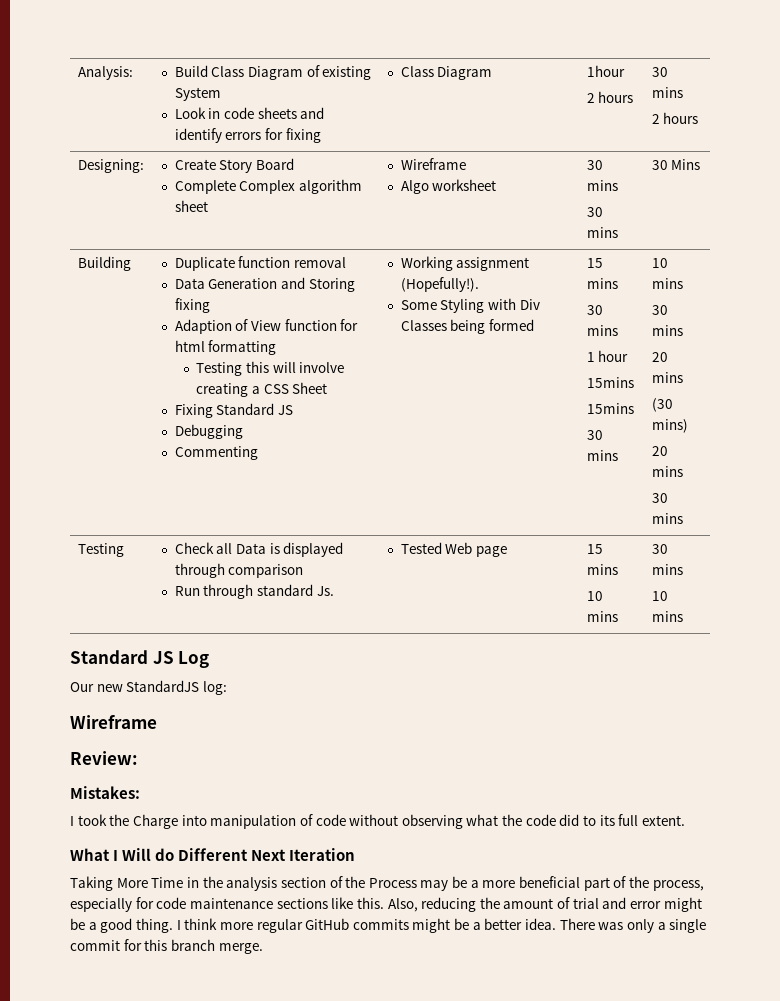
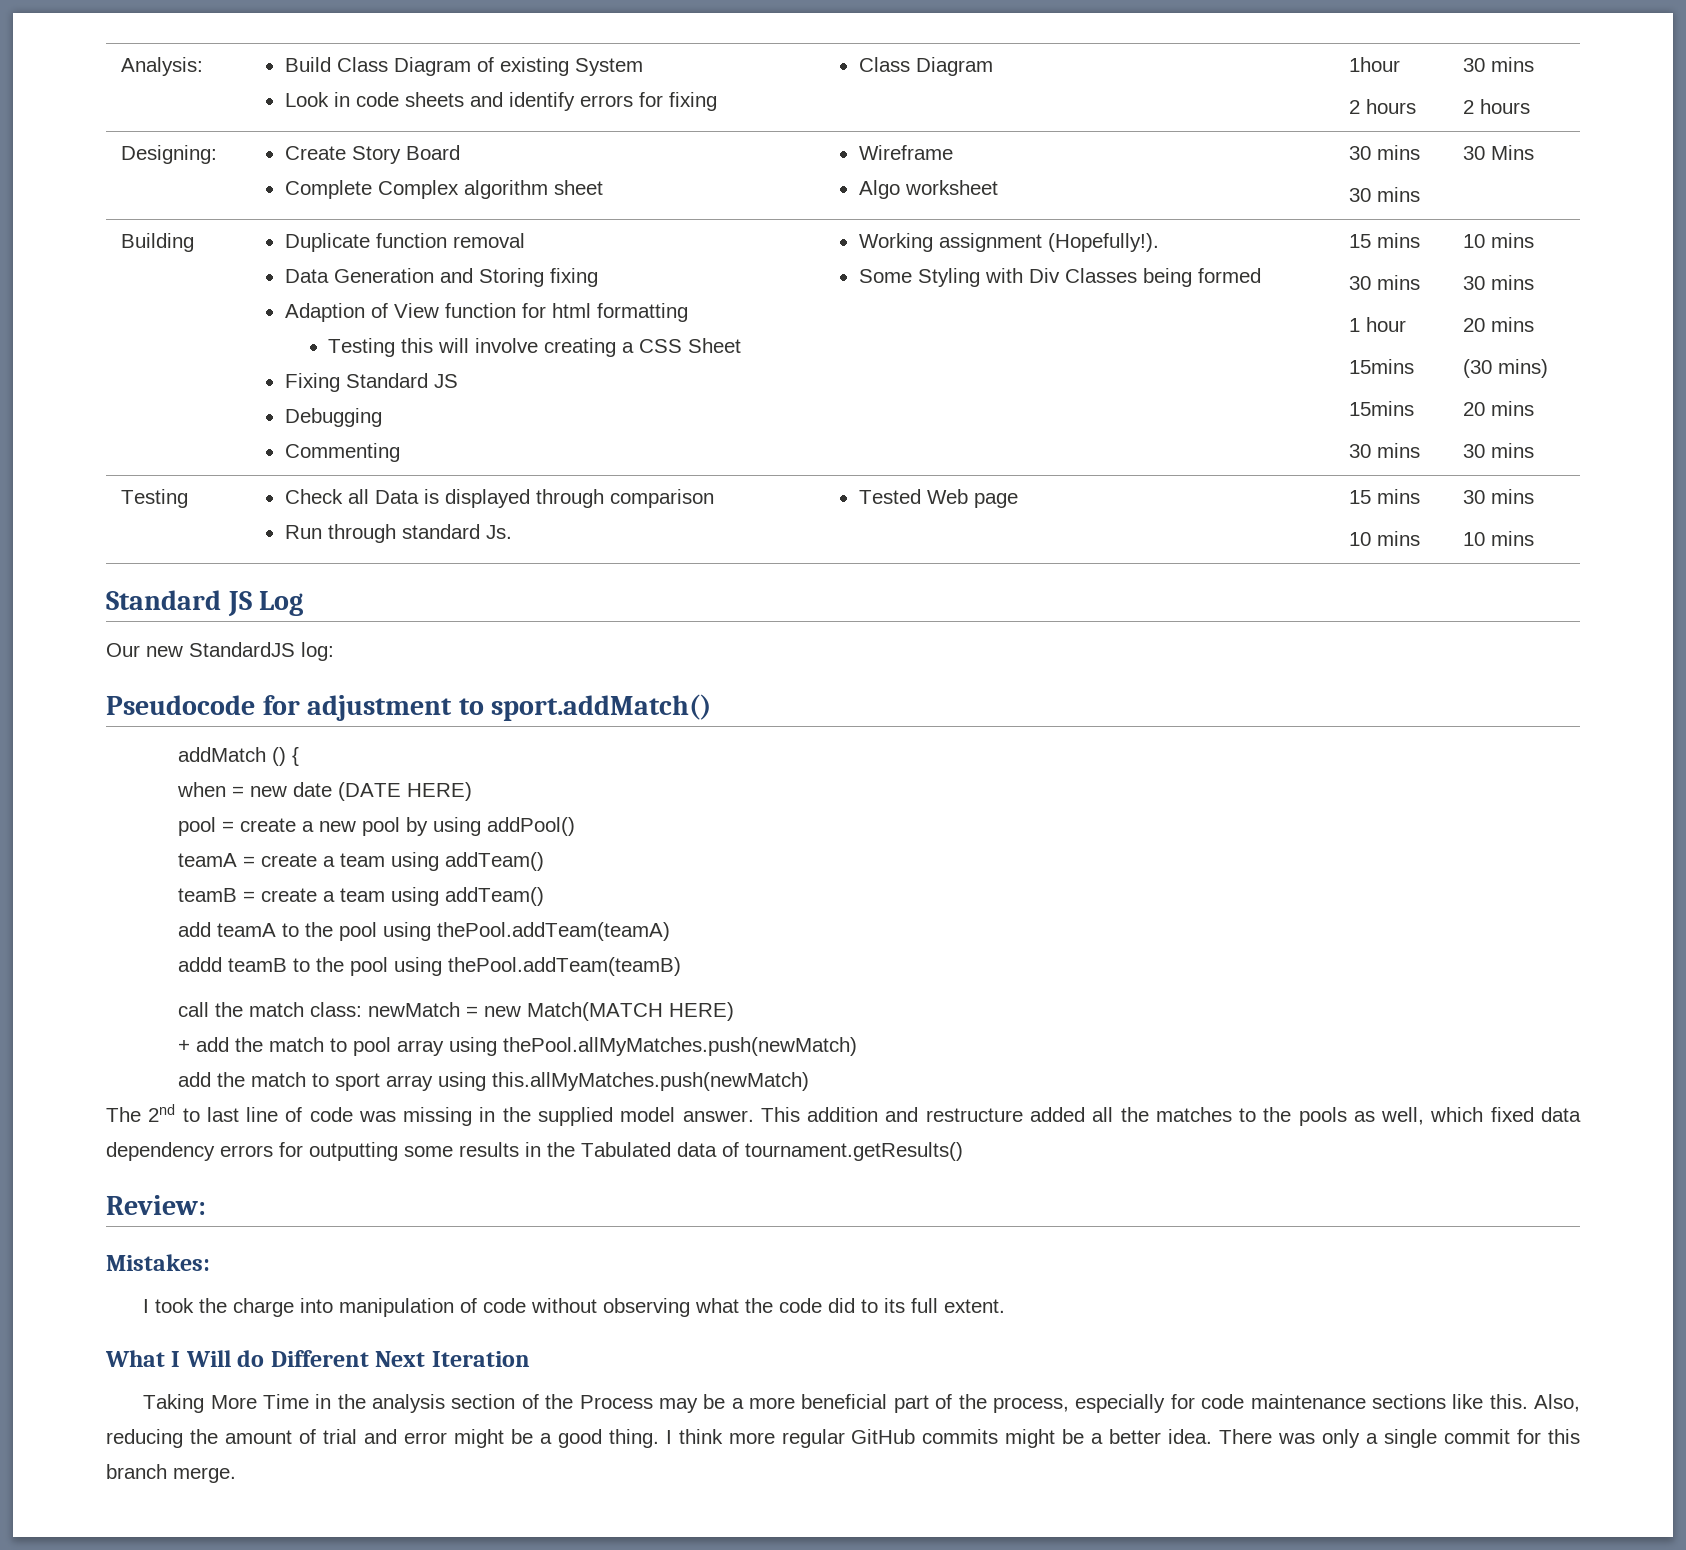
  Our new StandardJS log:
- Wireframe
+ Pseudocode for adjustment to sport.addMatch()
+ addMatch () {
+ when = new date (DATE HERE)
+ pool = create a new pool by using addPool()
+ teamA = create a team using addTeam()
+ teamB = create a team using addTeam()
+ add teamA to the pool using thePool.addTeam(teamA)
+ addd teamB to the pool using thePool.addTeam(teamB)
+ call the match class: newMatch = new Match(MATCH HERE)
+ + add the match to pool array using thePool.allMyMatches.push(newMatch)
+ add the match to sport array using this.allMyMatches.push(newMatch)
+ The 2nd to last line of code was missing in the supplied model answer. This addition and restructure added all the matches to the pools as well, which fixed data dependency errors for outputting some results in the Tabulated data of tournament.getResults()
- I took the Charge into manipulation of code without observing what the code did to its full extent.
+ I took the charge into manipulation of code without observing what the code did to its full extent.

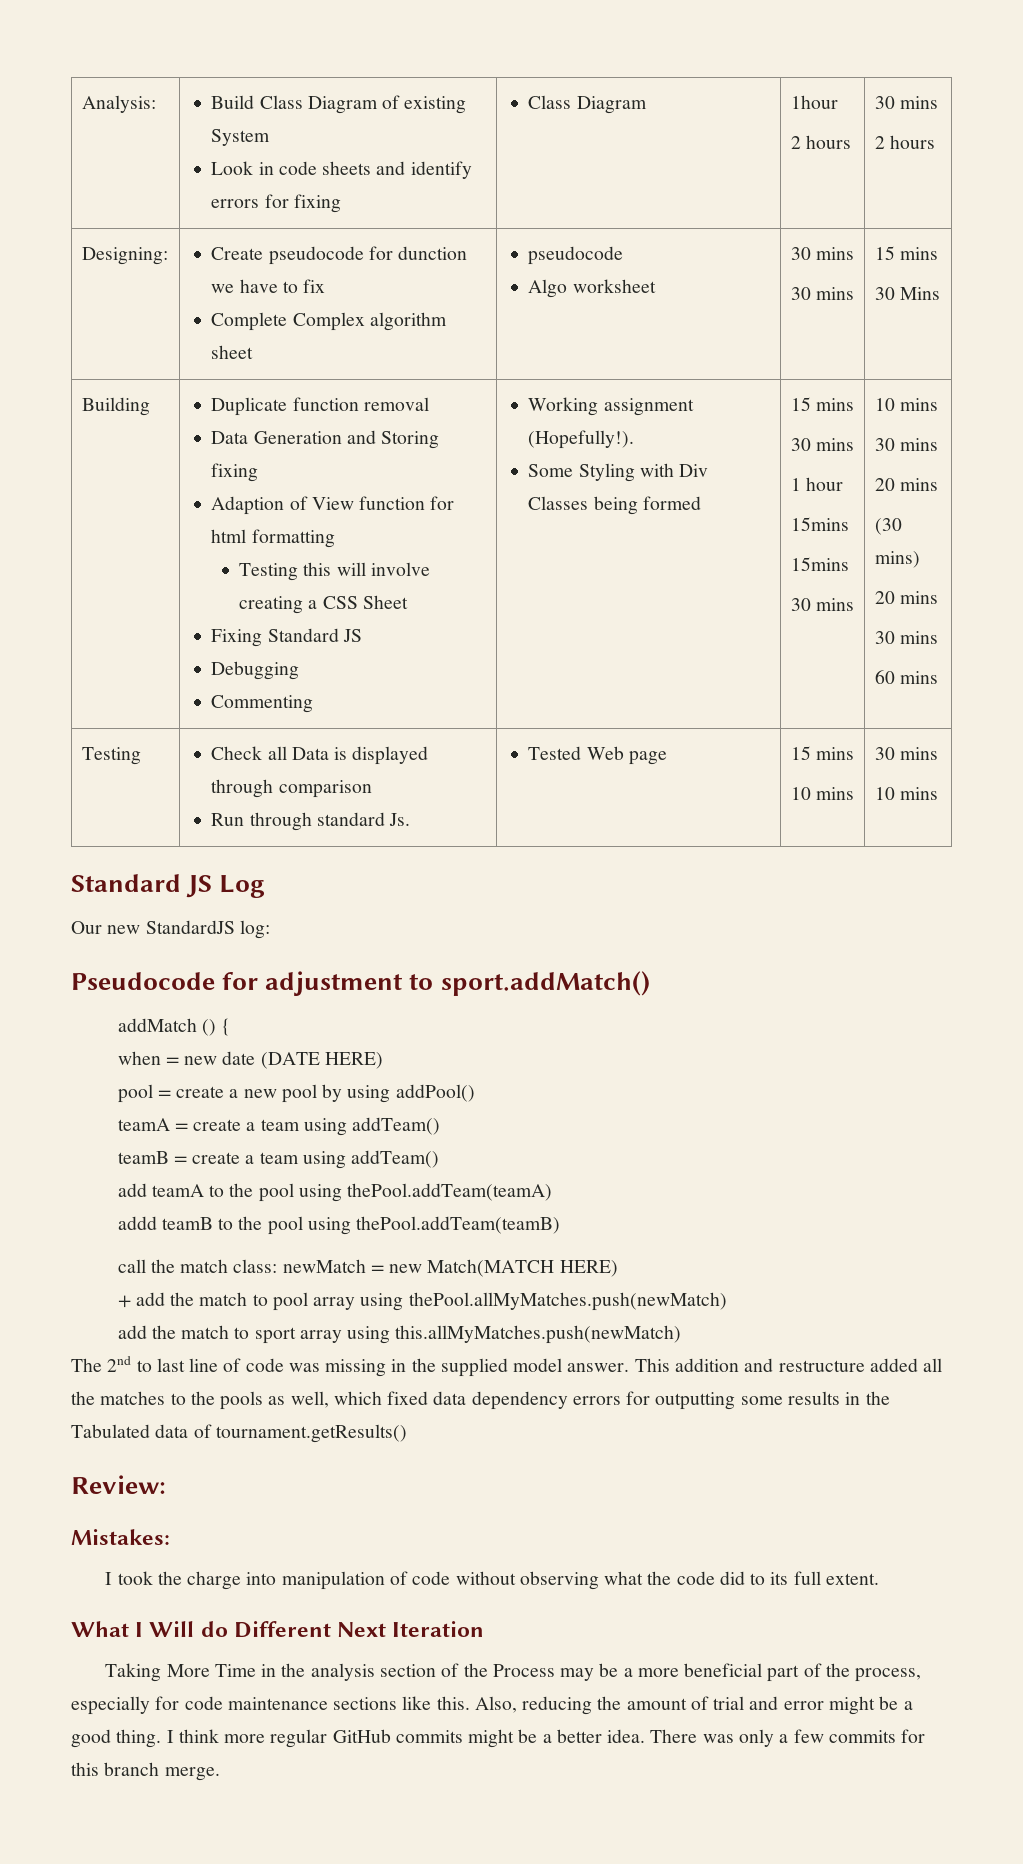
- Designing: | Create Story Board
- Complete Complex algorithm sheet | Wireframe
+ Designing: | Create pseudocode for dunction we have to fix
+ Complete Complex algorithm sheet | pseudocode
  Algo worksheet | 30 mins
- 30 mins | 30 Mins
+ 30 mins | 15 mins
+ 30 Mins
+ 60 mins
- There was only a single commit for this branch merge.
+ There was only a few commits for this branch merge.

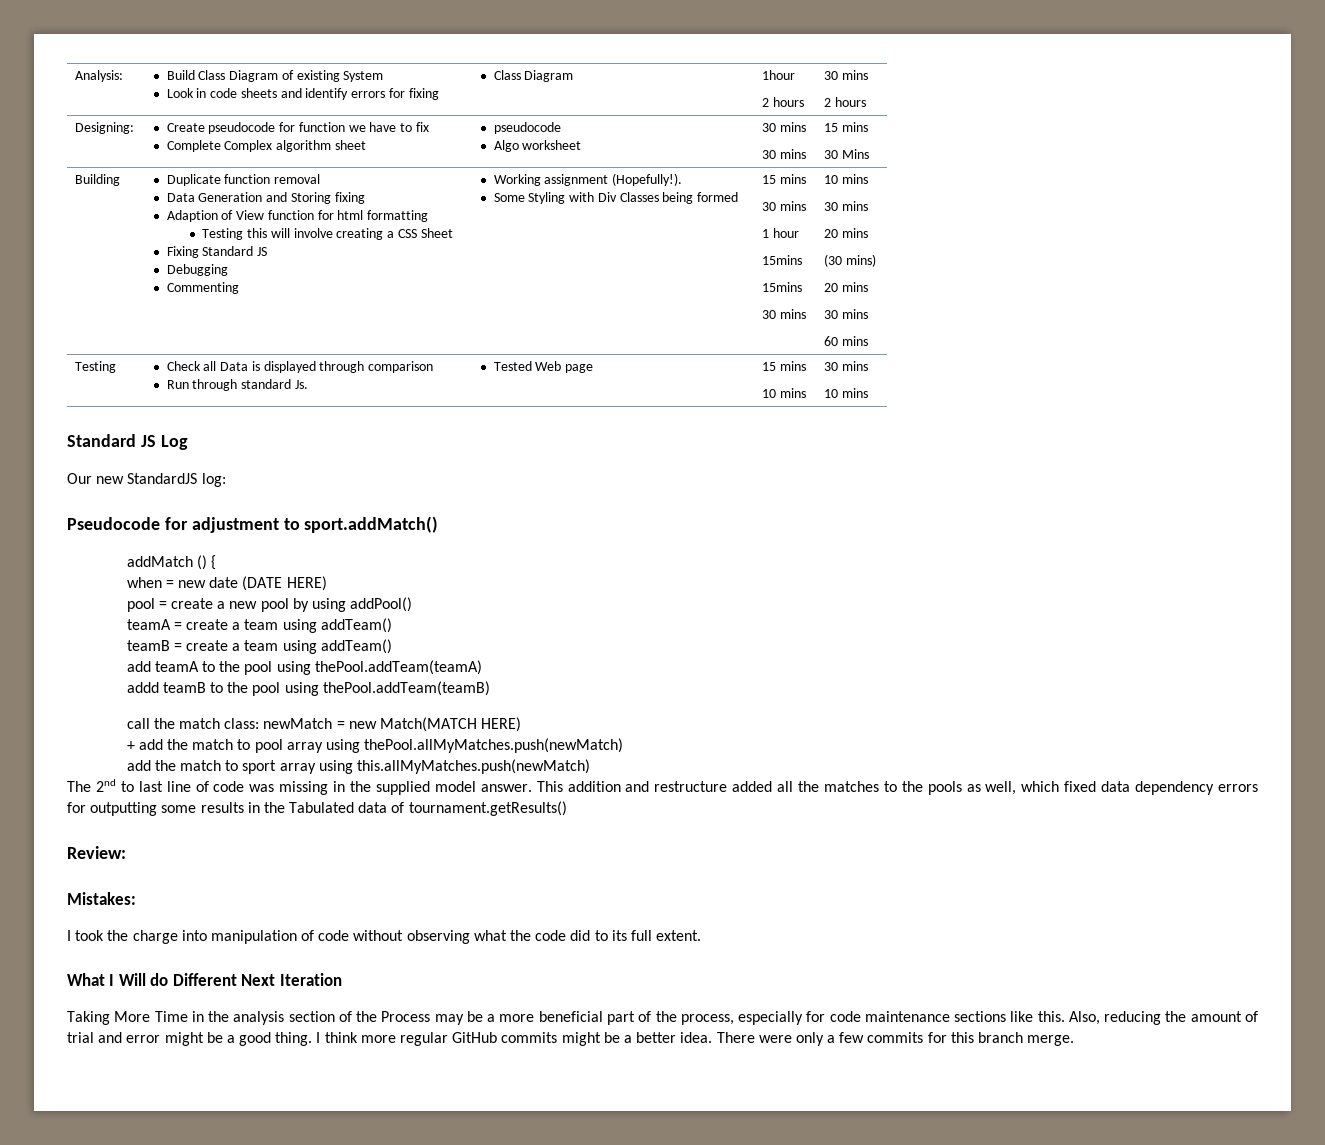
- Designing: | Create pseudocode for dunction we have to fix
+ Designing: | Create pseudocode for function we have to fix
- There was only a few commits for this branch merge.
+ There were only a few commits for this branch merge.

